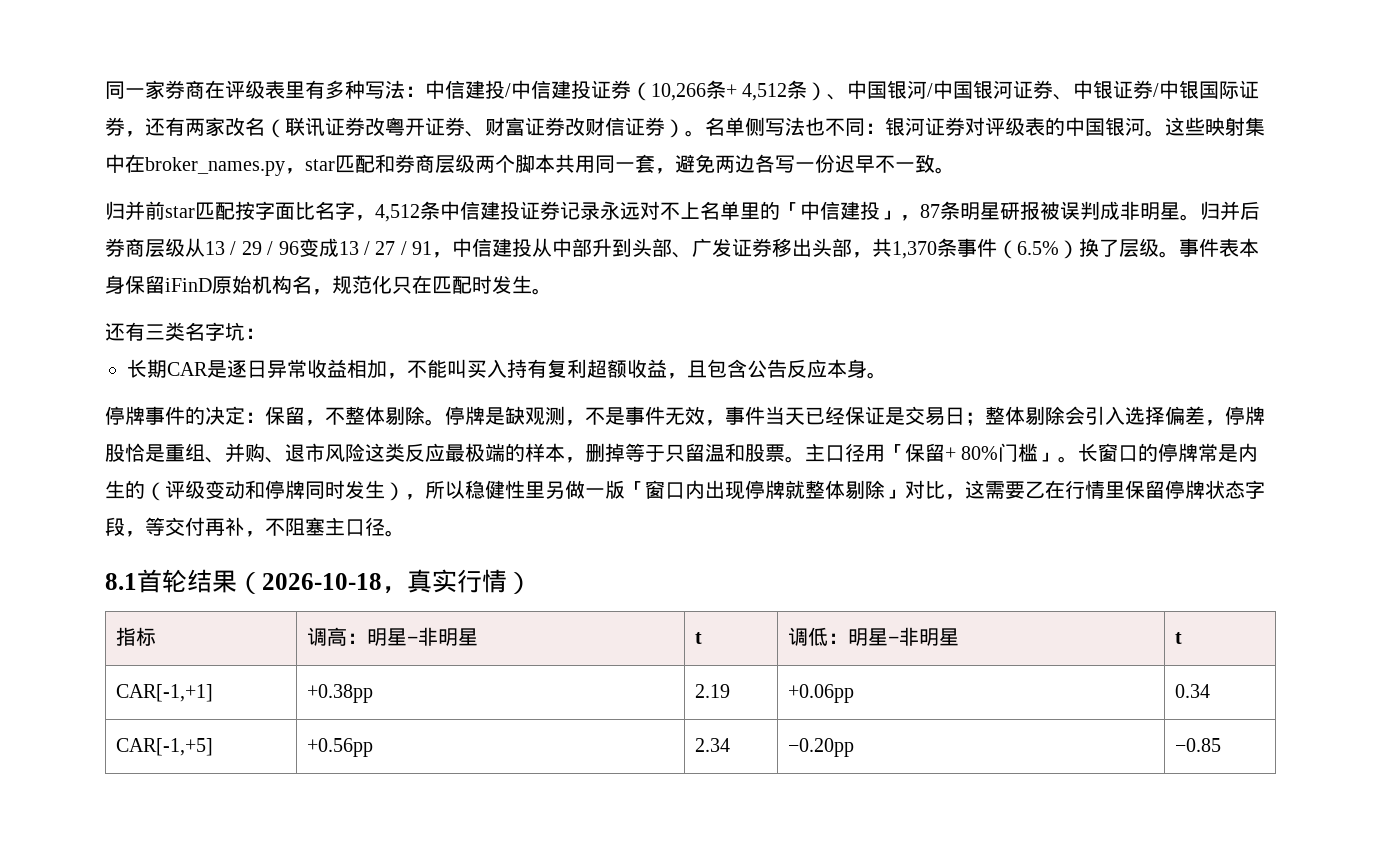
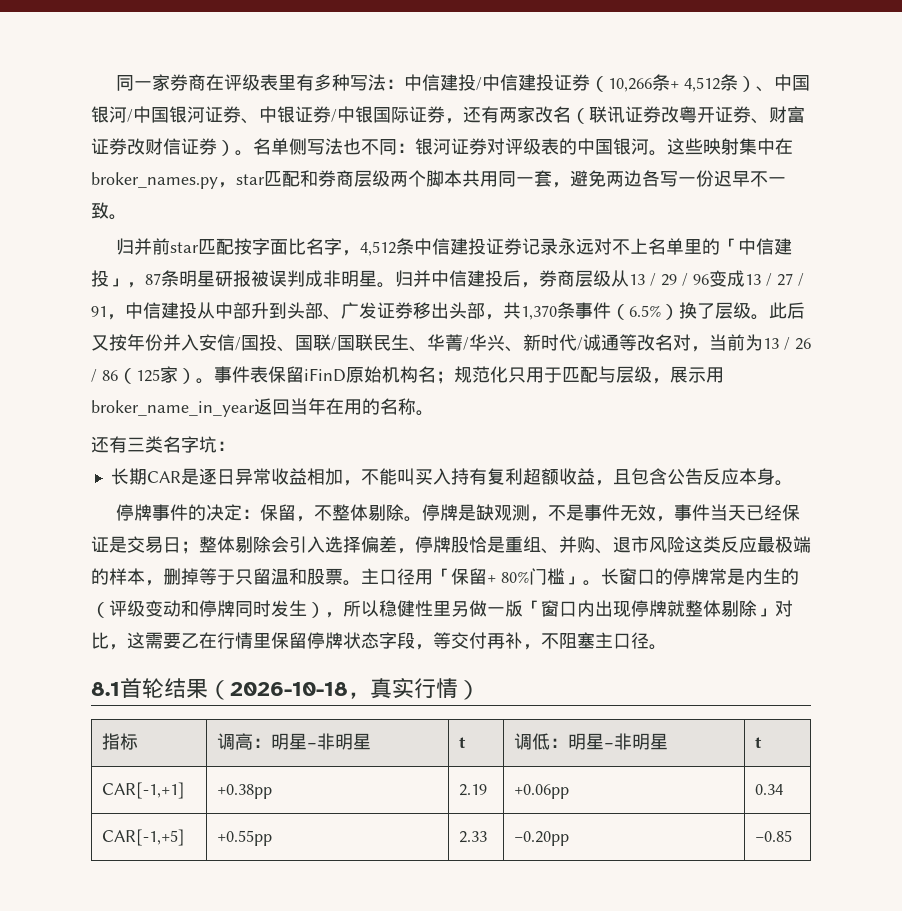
- 归并后券商层级从13 / 29 / 96变成13 / 27 / 91，中信建投从中部升到头部、广发证券移出头部，共1,370条事件（6.5%）换了层级。
+ 归并中信建投后，券商层级从13 / 29 / 96变成13 / 27 / 91，中信建投从中部升到头部、广发证券移出头部，共1,370条事件（6.5%）换了层级。
- 事件表本身保留iFinD原始机构名，规范化只在匹配时发生。
+ 此后又按年份并入安信/国投、国联/国联民生、华菁/华兴、新时代/诚通等改名对，当前为13 / 26 / 86（125家）。事件表保留iFinD原始机构名；规范化只用于匹配与层级，展示用broker_name_in_year返回当年在用的名称。
- CAR[-1,+5] | +0.56pp | 2.34 | −0.20pp | −0.85
+ CAR[-1,+5] | +0.55pp | 2.33 | −0.20pp | −0.85

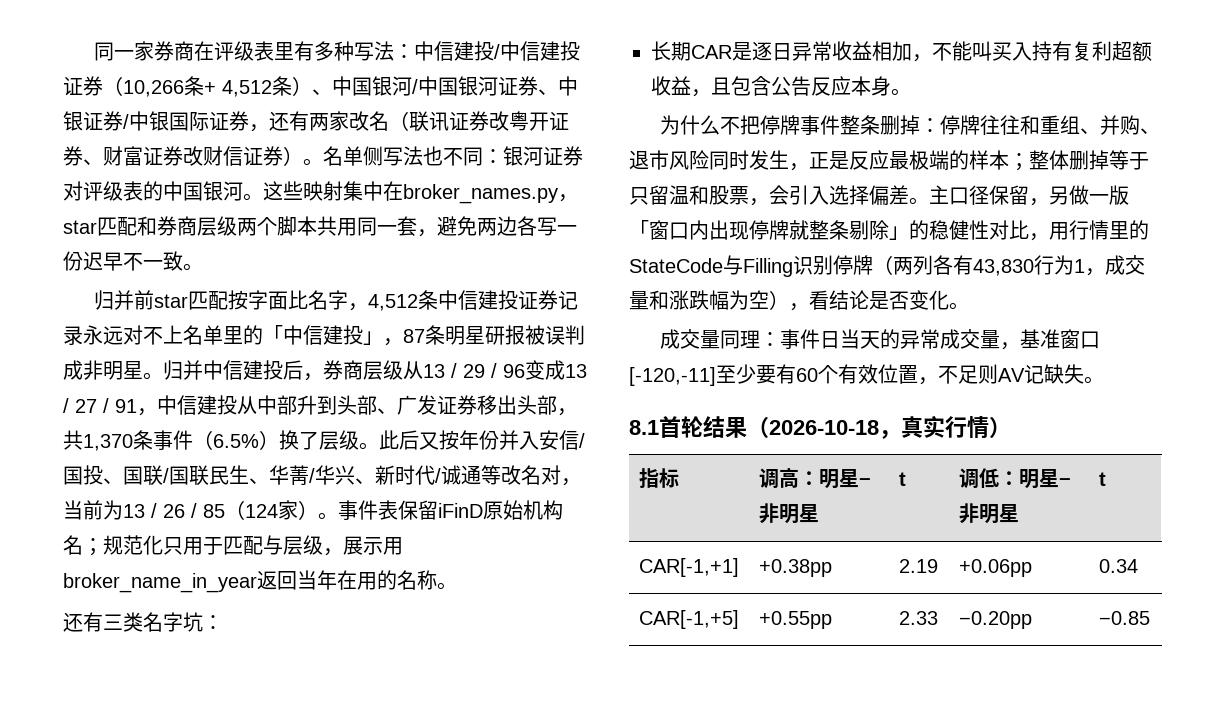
- 此后又按年份并入安信/国投、国联/国联民生、华菁/华兴、新时代/诚通等改名对，当前为13 / 26 / 86（125家）。
+ 此后又按年份并入安信/国投、国联/国联民生、华菁/华兴、新时代/诚通等改名对，当前为13 / 26 / 85（124家）。
- 停牌事件的决定：保留，不整体剔除。停牌是缺观测，不是事件无效，事件当天已经保证是交易日；整体剔除会引入选择偏差，停牌股恰是重组、并购、退市风险这类反应最极端的样本，删掉等于只留温和股票。主口径用「保留+ 80%门槛」。长窗口的停牌常是内生的（评级变动和停牌同时发生），所以稳健性里另做一版「窗口内出现停牌就整体剔除」对比，这需要乙在行情里保留停牌状态字段，等交付再补，不阻塞主口径。
+ 为什么不把停牌事件整条删掉：停牌往往和重组、并购、退市风险同时发生，正是反应最极端的样本；整体删掉等于只留温和股票，会引入选择偏差。主口径保留，另做一版「窗口内出现停牌就整条剔除」的稳健性对比，用行情里的StateCode与Filling识别停牌（两列各有43,830行为1，成交量和涨跌幅为空），看结论是否变化。
+ 成交量同理：事件日当天的异常成交量，基准窗口[-120,-11]至少要有60个有效位置，不足则AV记缺失。

